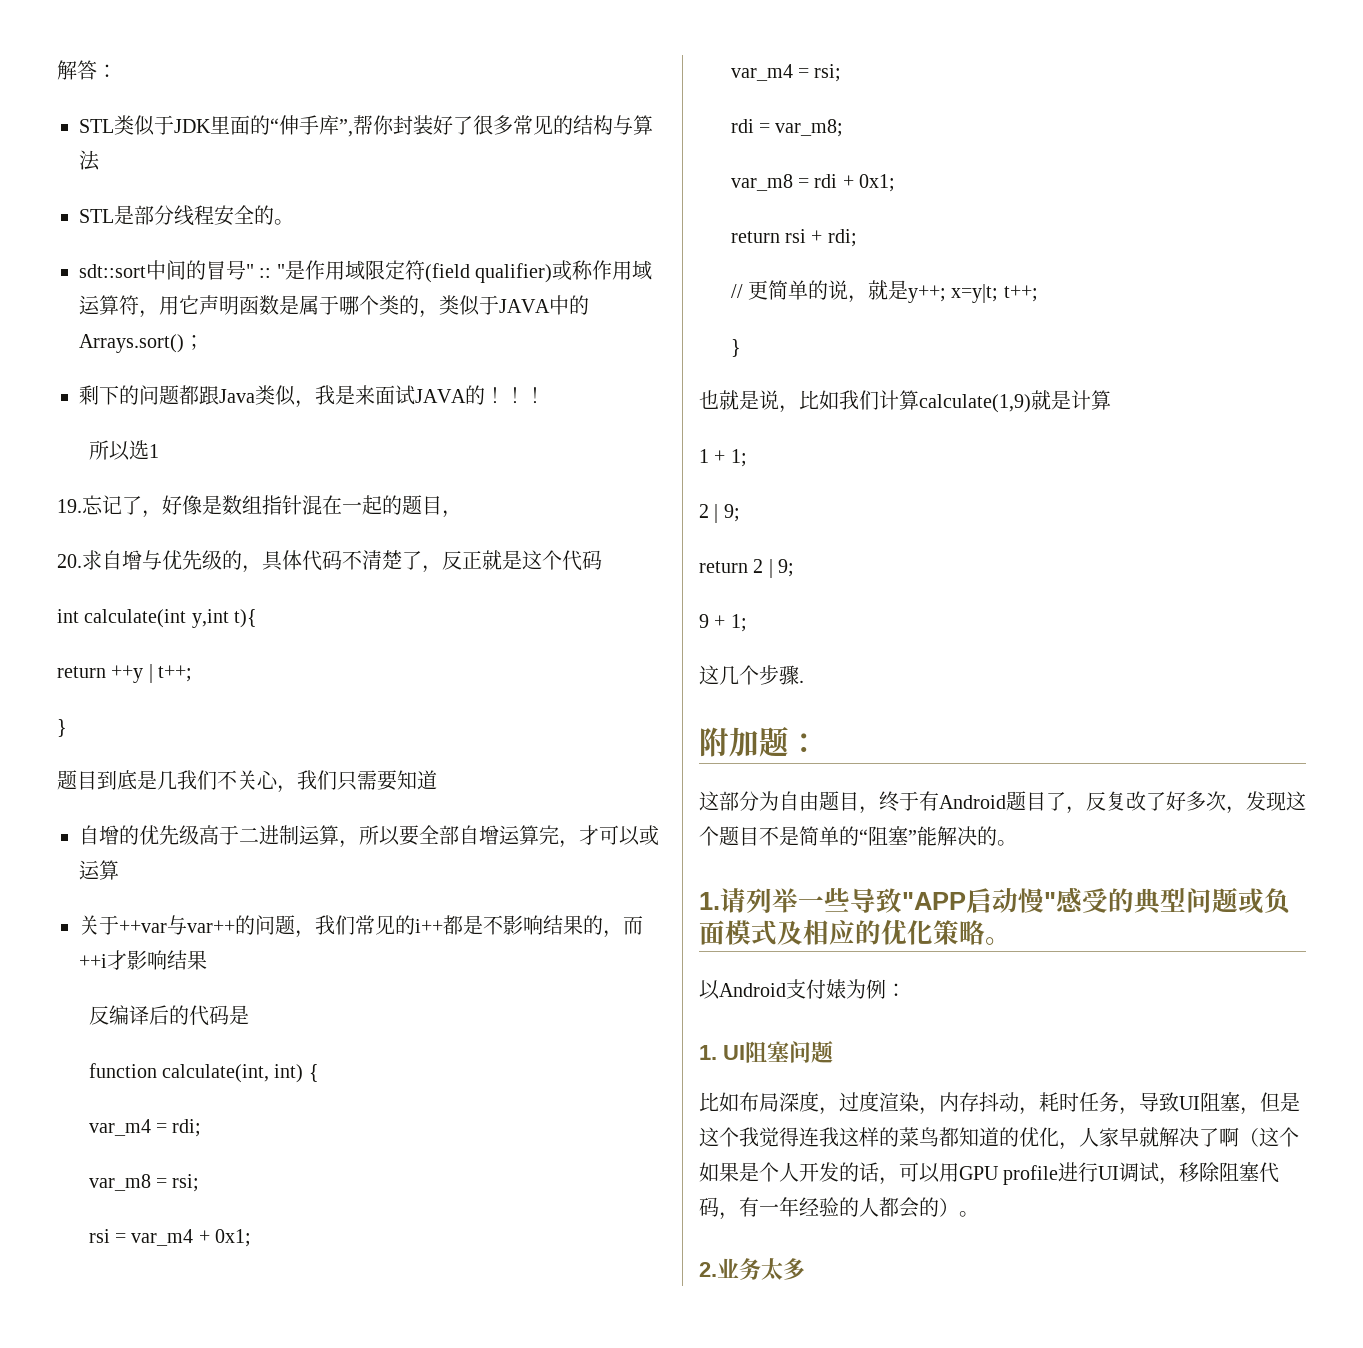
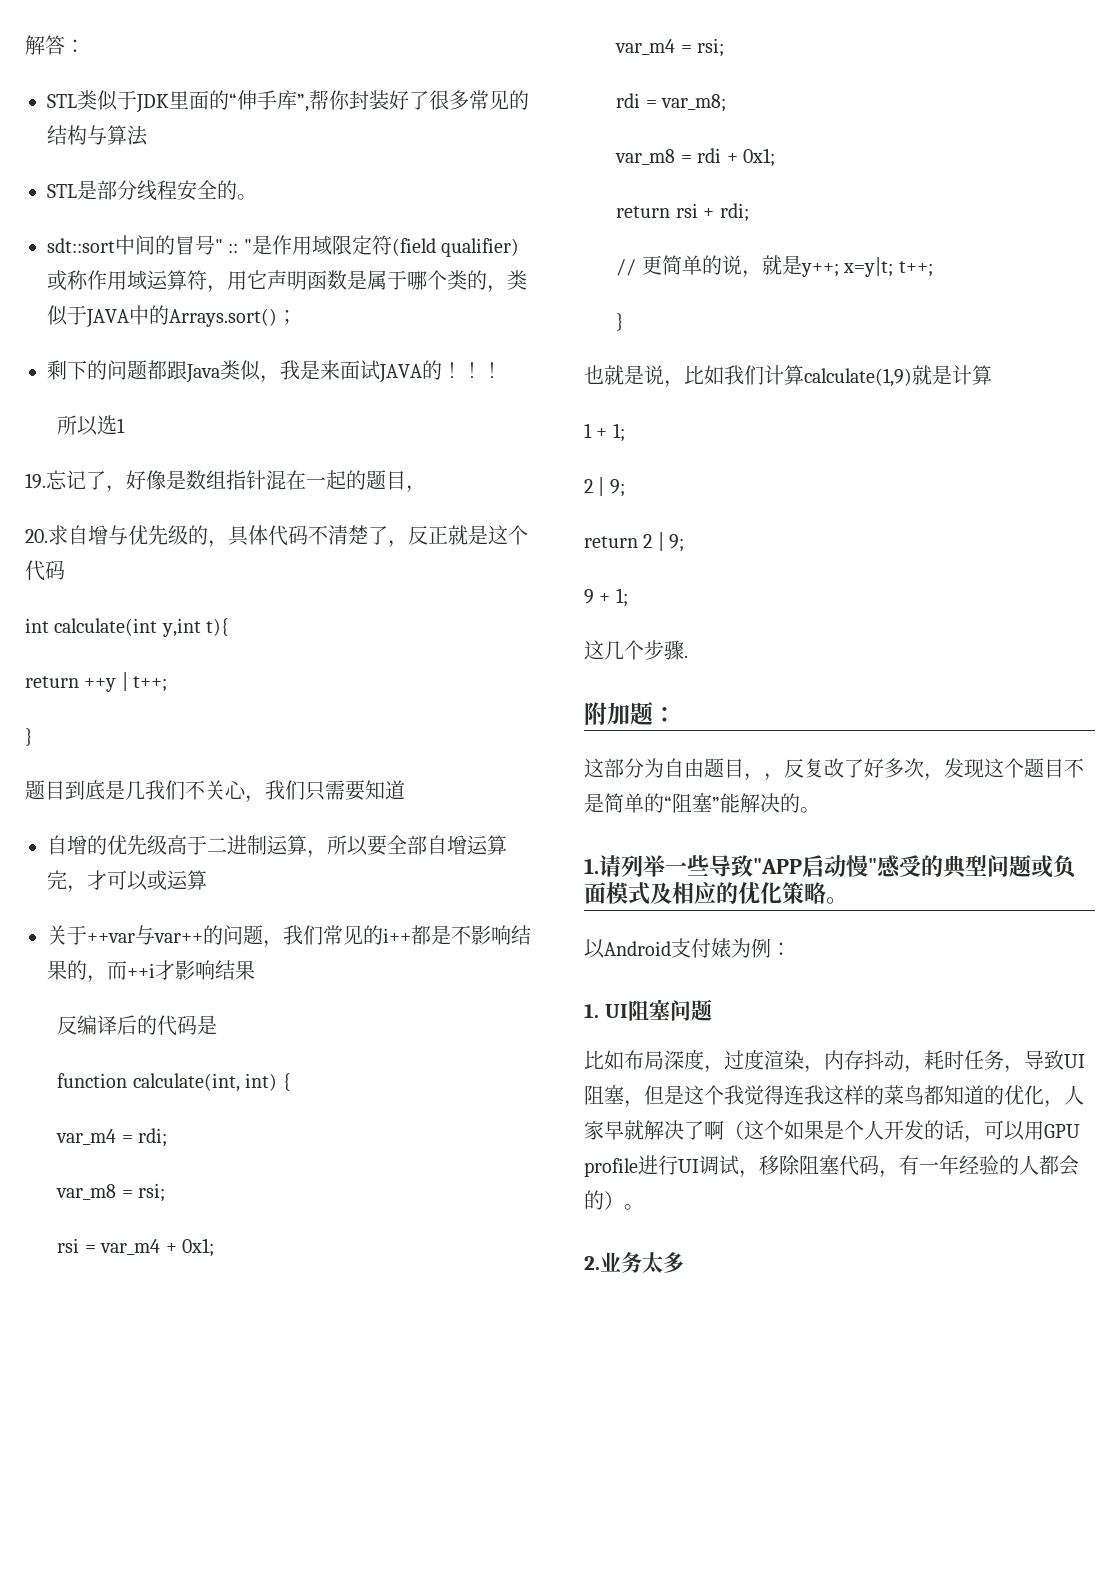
- 这部分为自由题目，终于有Android题目了，反复改了好多次，发现这个题目不是简单的“阻塞”能解决的。
+ 这部分为自由题目，，反复改了好多次，发现这个题目不是简单的“阻塞”能解决的。

